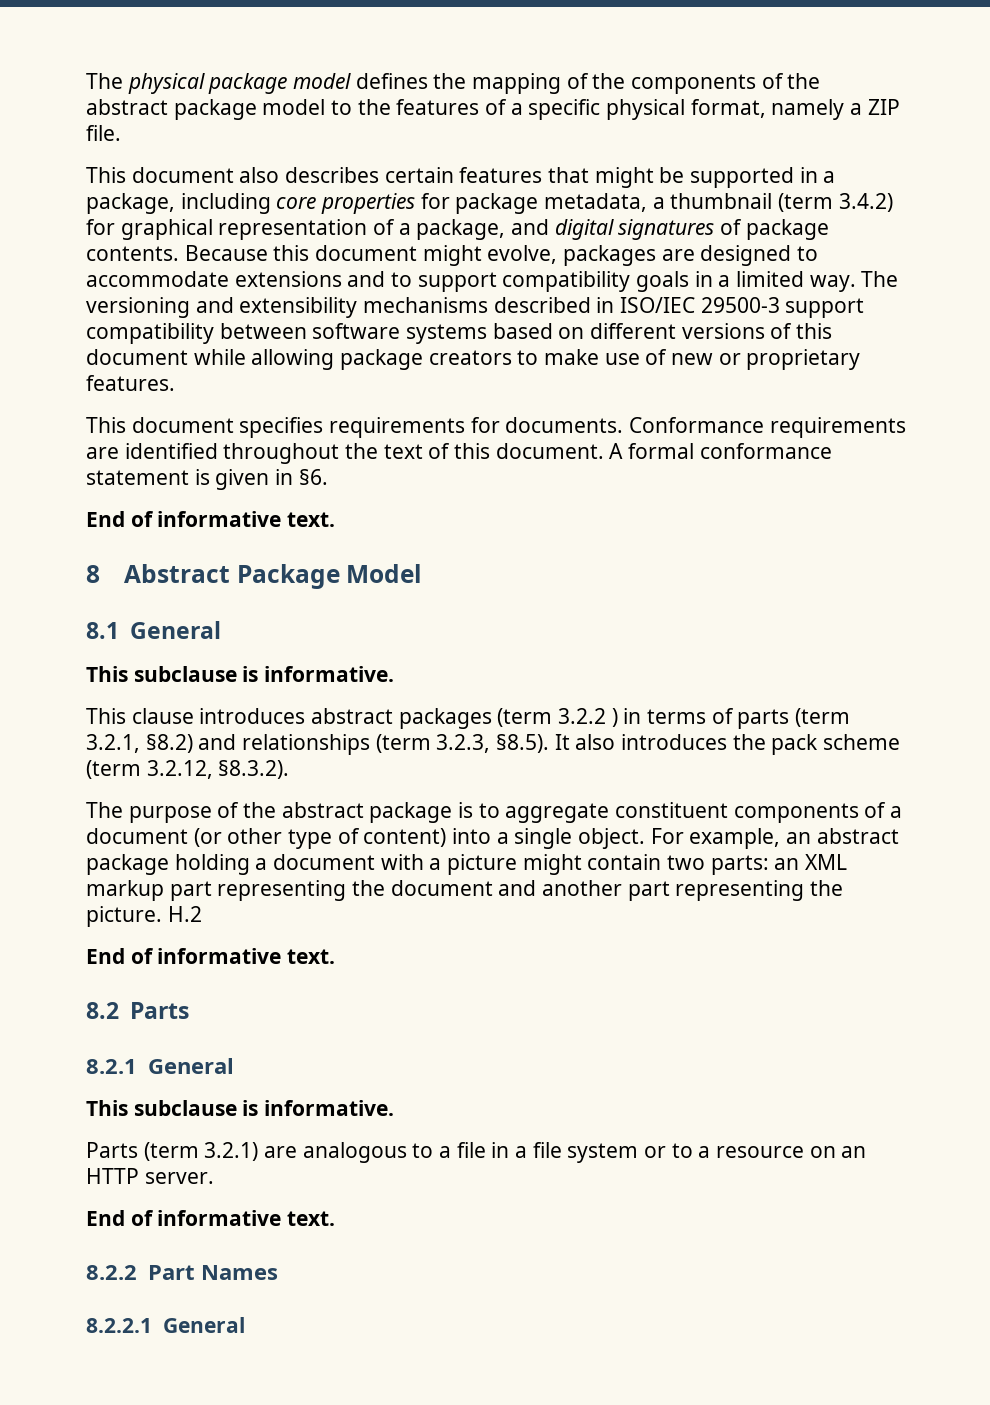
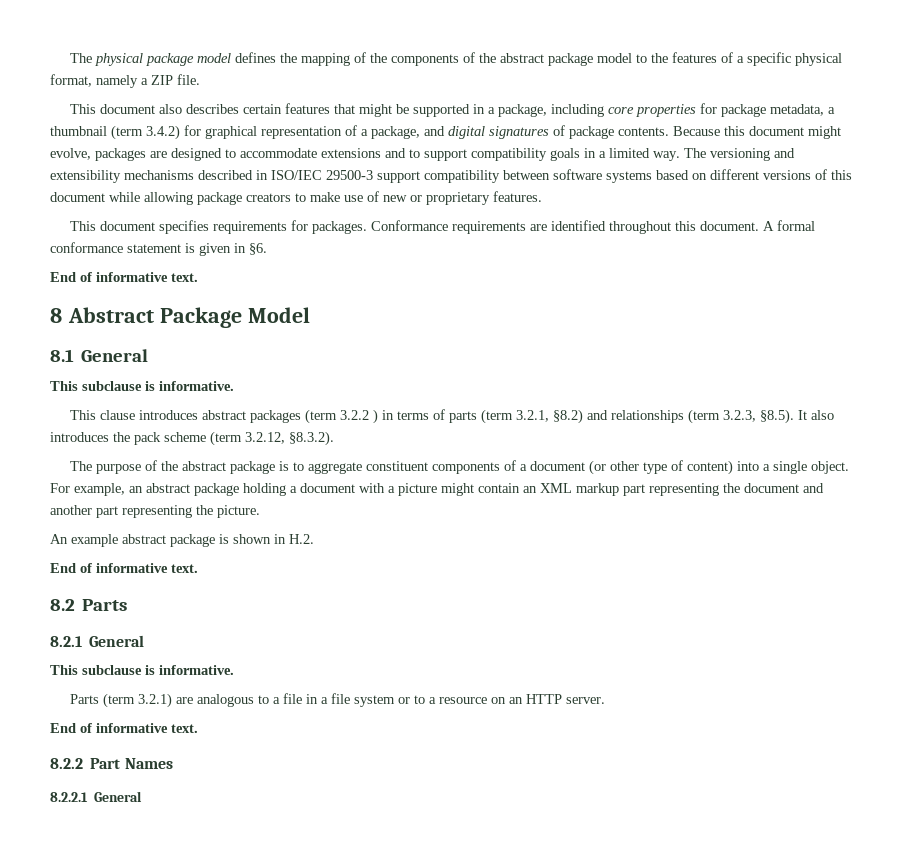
- This document specifies requirements for documents.
+ This document specifies requirements for packages.
- Conformance requirements are identified throughout the text of this document.
+ Conformance requirements are identified throughout this document.
- For example, an abstract package holding a document with a picture might contain two parts: an XML markup part representing the document and another part representing the picture. H.2
+ For example, an abstract package holding a document with a picture might contain an XML markup part representing the document and another part representing the picture.
+ An example abstract package is shown in H.2.

